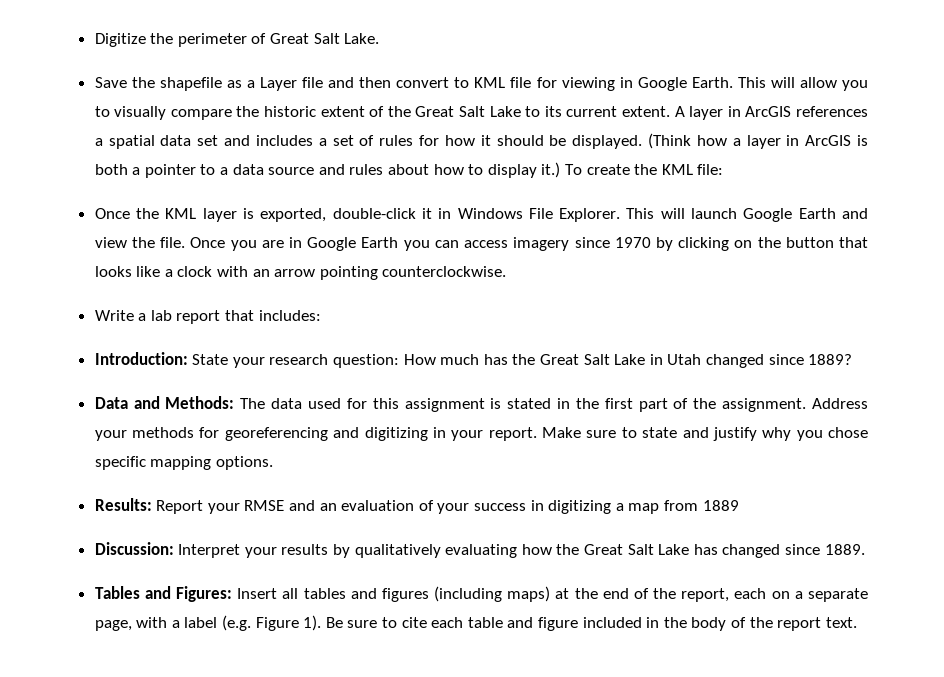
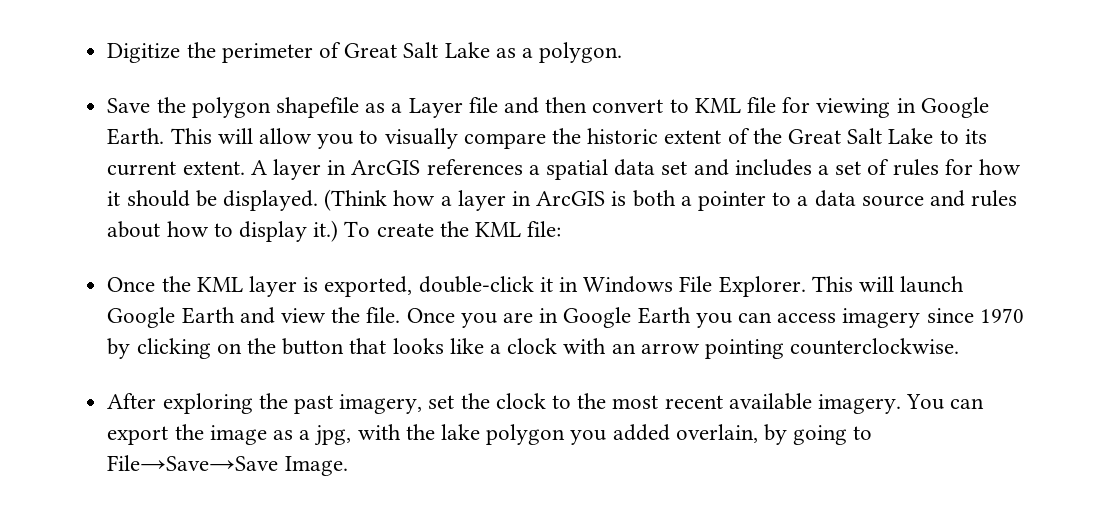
- Digitize the perimeter of Great Salt Lake.
+ Digitize the perimeter of Great Salt Lake as a polygon.
- Save the shapefile as a Layer file and then convert to KML file for viewing in Google Earth.
+ Save the polygon shapefile as a Layer file and then convert to KML file for viewing in Google Earth.
- Write a lab report that includes:
- Introduction: State your research question: How much has the Great Salt Lake in Utah changed since 1889?
- Data and Methods: The data used for this assignment is stated in the first part of the assignment. Address your methods for georeferencing and digitizing in your report. Make sure to state and justify why you chose specific mapping options.
- Results: Report your RMSE and an evaluation of your success in digitizing a map from 1889
- Discussion: Interpret your results by qualitatively evaluating how the Great Salt Lake has changed since 1889.
- Tables and Figures: Insert all tables and figures (including maps) at the end of the report, each on a separate page, with a label (e.g. Figure 1). Be sure to cite each table and figure included in the body of the report text.
+ After exploring the past imagery, set the clock to the most recent available imagery. You can export the image as a jpg, with the lake polygon you added overlain, by going to File→Save→Save Image.

